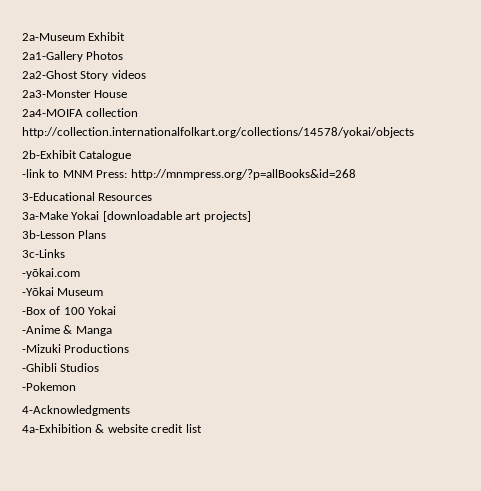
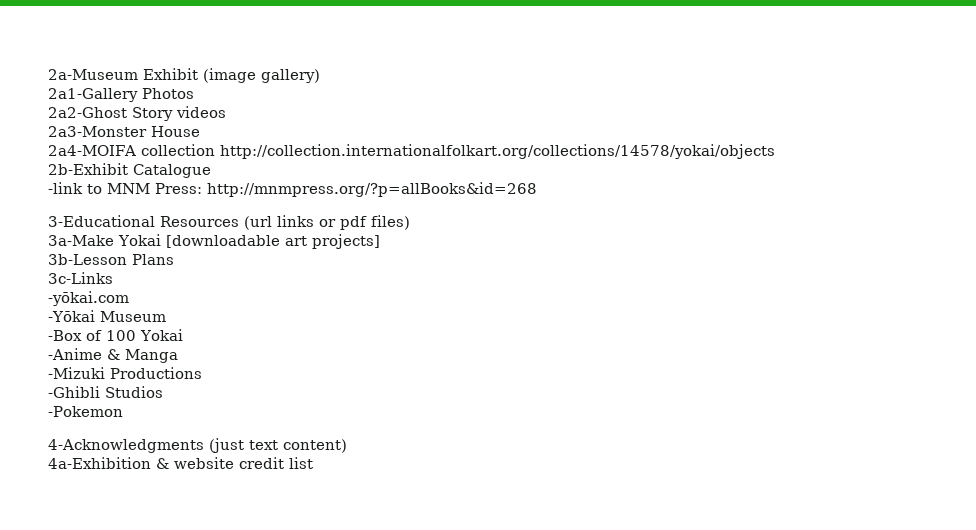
- 2a-Museum Exhibit
+ 2a-Museum Exhibit (image gallery)
- 3-Educational Resources
+ 3-Educational Resources (url links or pdf files)
- 4-Acknowledgments
+ 4-Acknowledgments (just text content)

